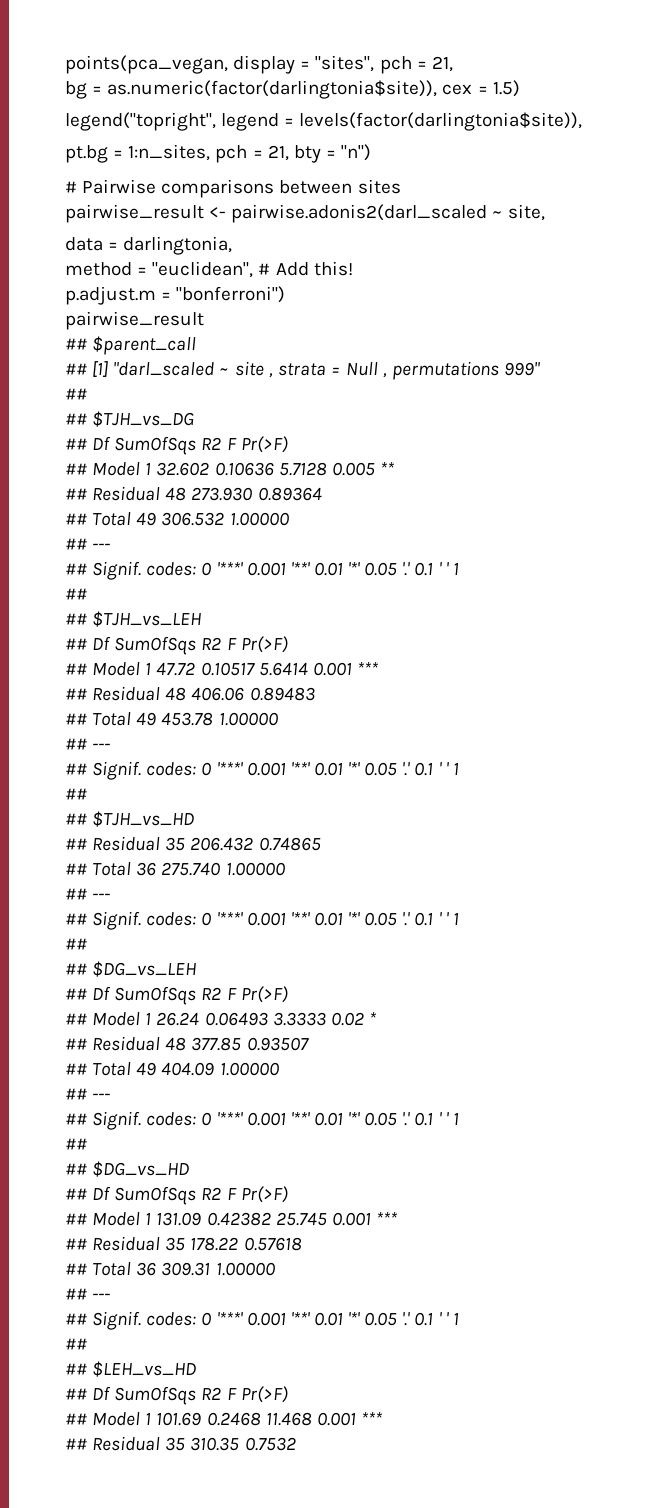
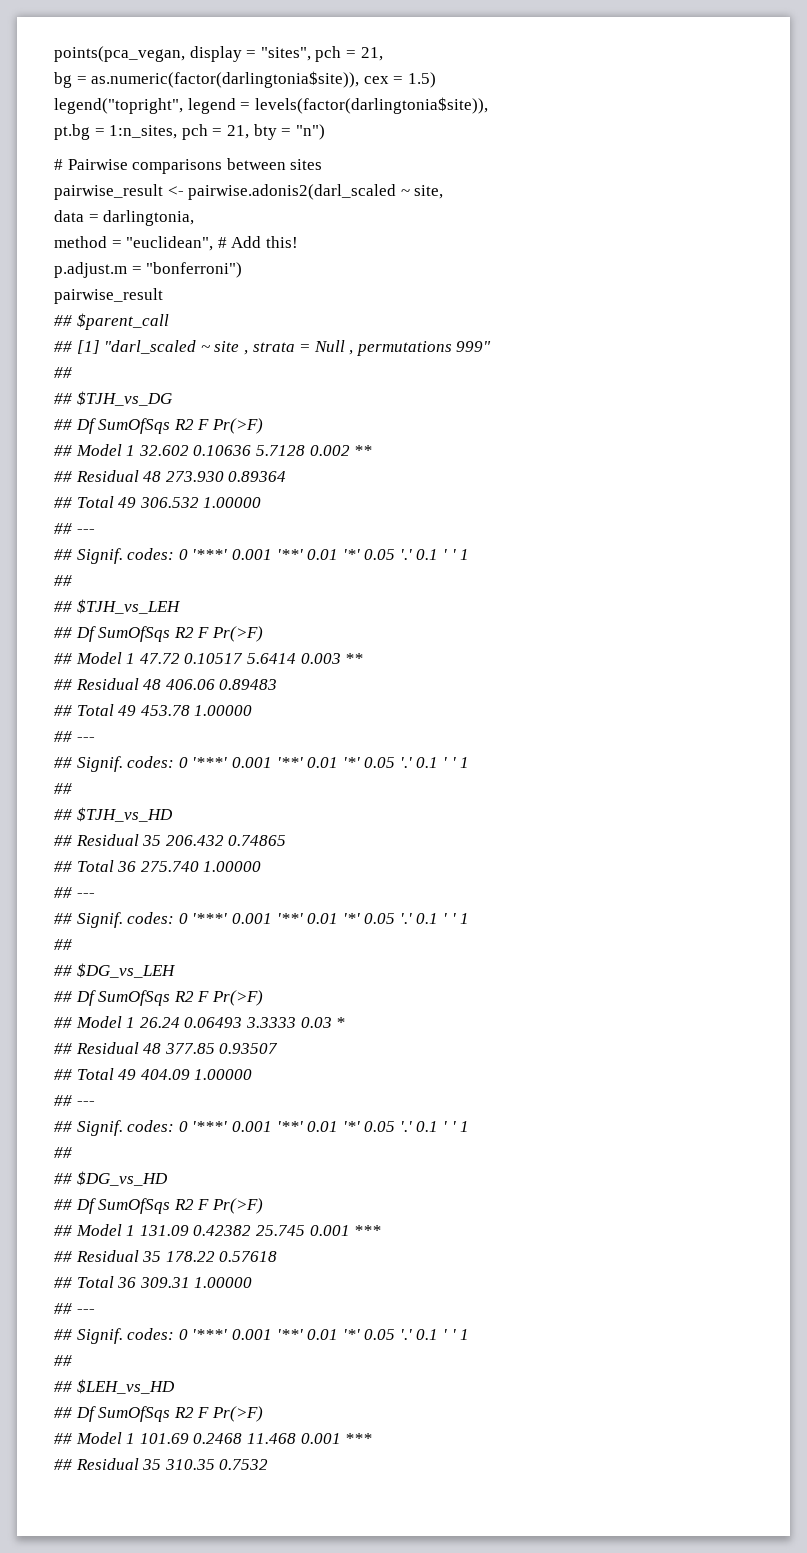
- ## Model 1 32.602 0.10636 5.7128 0.005 **
+ ## Model 1 32.602 0.10636 5.7128 0.002 **
- ## Model 1 47.72 0.10517 5.6414 0.001 ***
+ ## Model 1 47.72 0.10517 5.6414 0.003 **
- ## Model 1 26.24 0.06493 3.3333 0.02 *
+ ## Model 1 26.24 0.06493 3.3333 0.03 *

